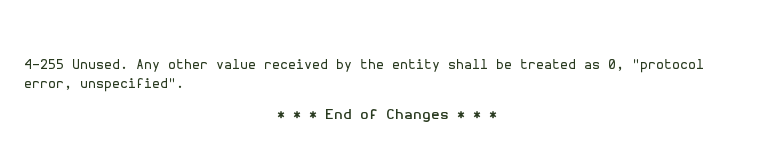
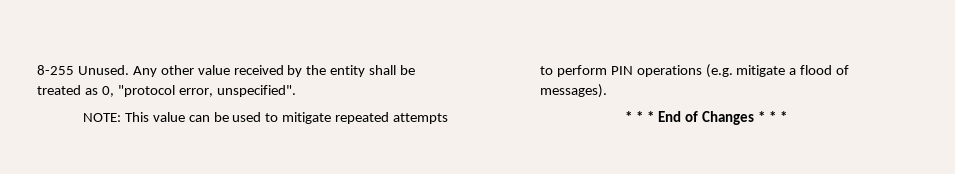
- 4-255 Unused.
+ 8-255 Unused.
+ NOTE: This value can be used to mitigate repeated attempts to perform PIN operations (e.g. mitigate a flood of messages).

